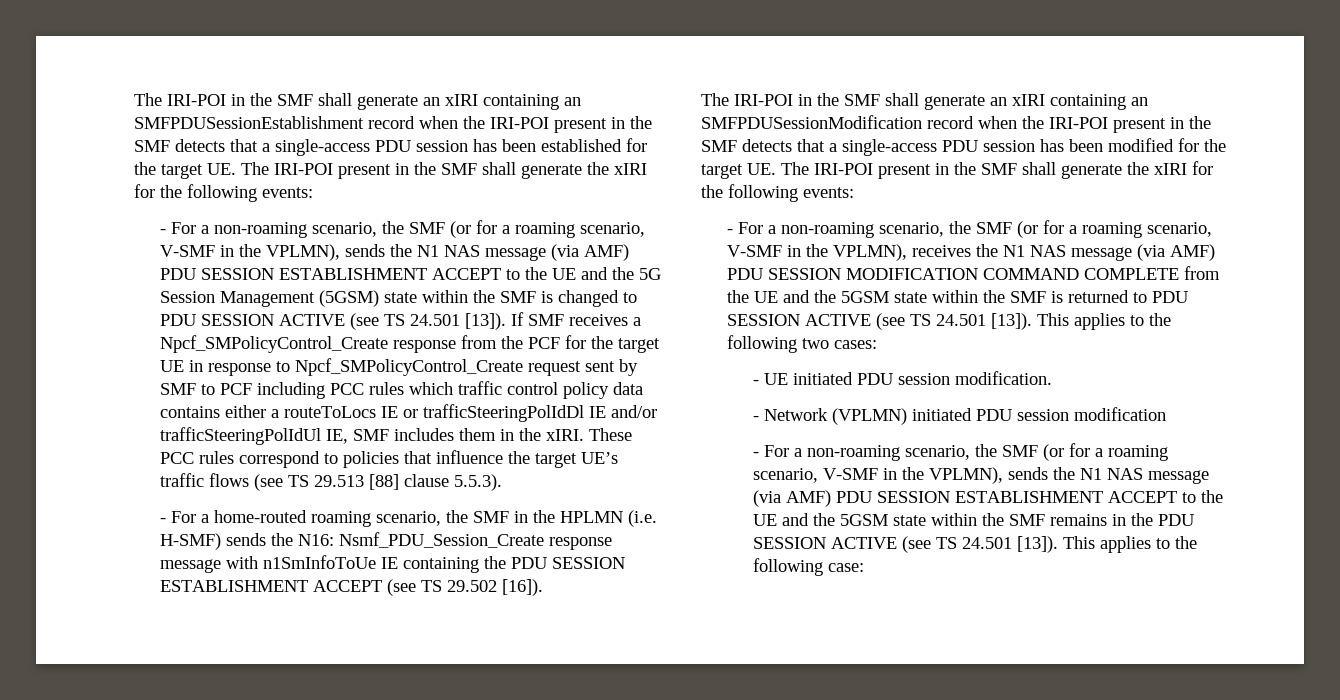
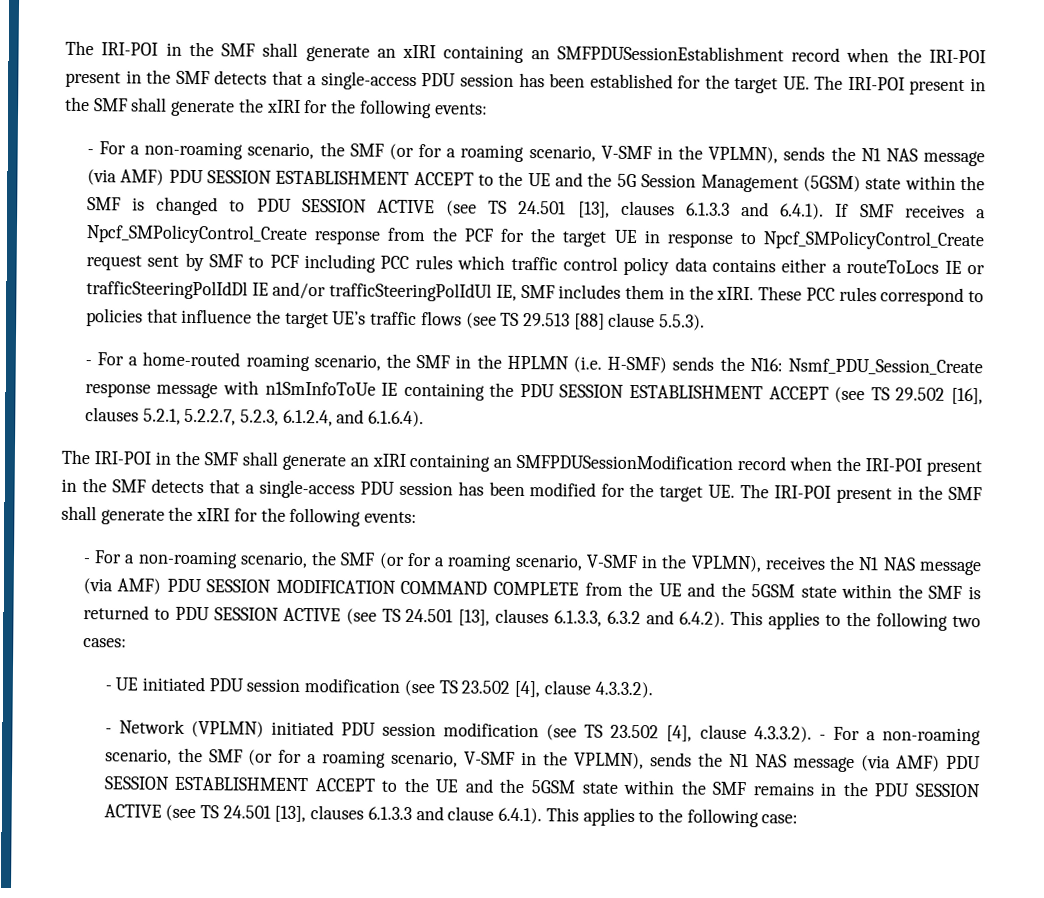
- - For a non-roaming scenario, the SMF (or for a roaming scenario, V-SMF in the VPLMN), sends the N1 NAS message (via AMF) PDU SESSION ESTABLISHMENT ACCEPT to the UE and the 5G Session Management (5GSM) state within the SMF is changed to PDU SESSION ACTIVE (see TS 24.501 [13]). If SMF receives a Npcf_SMPolicyControl_Create response from the PCF for the target UE in response to Npcf_SMPolicyControl_Create request sent by SMF to PCF including PCC rules which traffic control policy data contains either a routeToLocs IE or trafficSteeringPolIdDl IE and/or trafficSteeringPolIdUl IE, SMF includes them in the xIRI.
+ - For a non-roaming scenario, the SMF (or for a roaming scenario, V-SMF in the VPLMN), sends the N1 NAS message (via AMF) PDU SESSION ESTABLISHMENT ACCEPT to the UE and the 5G Session Management (5GSM) state within the SMF is changed to PDU SESSION ACTIVE (see TS 24.501 [13], clauses 6.1.3.3 and 6.4.1). If SMF receives a Npcf_SMPolicyControl_Create response from the PCF for the target UE in response to Npcf_SMPolicyControl_Create request sent by SMF to PCF including PCC rules which traffic control policy data contains either a routeToLocs IE or trafficSteeringPolIdDl IE and/or trafficSteeringPolIdUl IE, SMF includes them in the xIRI.
- - For a home-routed roaming scenario, the SMF in the HPLMN (i.e. H-SMF) sends the N16: Nsmf_PDU_Session_Create response message with n1SmInfoToUe IE containing the PDU SESSION ESTABLISHMENT ACCEPT (see TS 29.502 [16]).
+ - For a home-routed roaming scenario, the SMF in the HPLMN (i.e. H-SMF) sends the N16: Nsmf_PDU_Session_Create response message with n1SmInfoToUe IE containing the PDU SESSION ESTABLISHMENT ACCEPT (see TS 29.502 [16], clauses 5.2.1, 5.2.2.7, 5.2.3, 6.1.2.4, and 6.1.6.4).
- - For a non-roaming scenario, the SMF (or for a roaming scenario, V-SMF in the VPLMN), receives the N1 NAS message (via AMF) PDU SESSION MODIFICATION COMMAND COMPLETE from the UE and the 5GSM state within the SMF is returned to PDU SESSION ACTIVE (see TS 24.501 [13]). This applies to the following two cases:
+ - For a non-roaming scenario, the SMF (or for a roaming scenario, V-SMF in the VPLMN), receives the N1 NAS message (via AMF) PDU SESSION MODIFICATION COMMAND COMPLETE from the UE and the 5GSM state within the SMF is returned to PDU SESSION ACTIVE (see TS 24.501 [13], clauses 6.1.3.3, 6.3.2 and 6.4.2). This applies to the following two cases:
- - UE initiated PDU session modification.
+ - UE initiated PDU session modification (see TS 23.502 [4], clause 4.3.3.2).
- - Network (VPLMN) initiated PDU session modification
- - For a non-roaming scenario, the SMF (or for a roaming scenario, V-SMF in the VPLMN), sends the N1 NAS message (via AMF) PDU SESSION ESTABLISHMENT ACCEPT to the UE and the 5GSM state within the SMF remains in the PDU SESSION ACTIVE (see TS 24.501 [13]). This applies to the following case:
+ - Network (VPLMN) initiated PDU session modification (see TS 23.502 [4], clause 4.3.3.2). - For a non-roaming scenario, the SMF (or for a roaming scenario, V-SMF in the VPLMN), sends the N1 NAS message (via AMF) PDU SESSION ESTABLISHMENT ACCEPT to the UE and the 5GSM state within the SMF remains in the PDU SESSION ACTIVE (see TS 24.501 [13], clauses 6.1.3.3 and clause 6.4.1). This applies to the following case:

